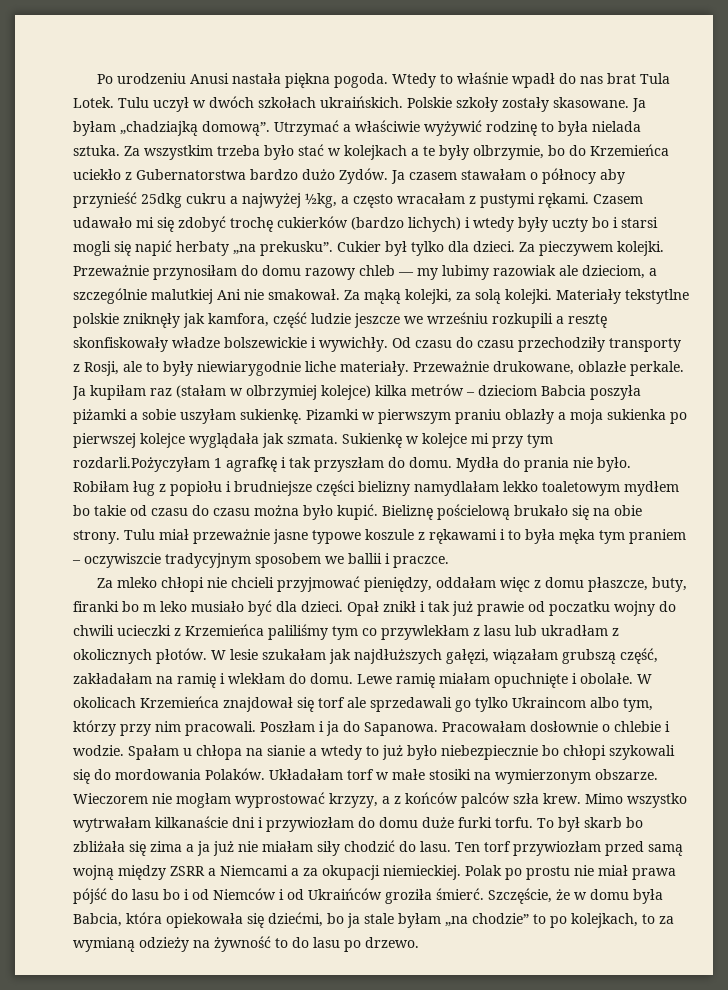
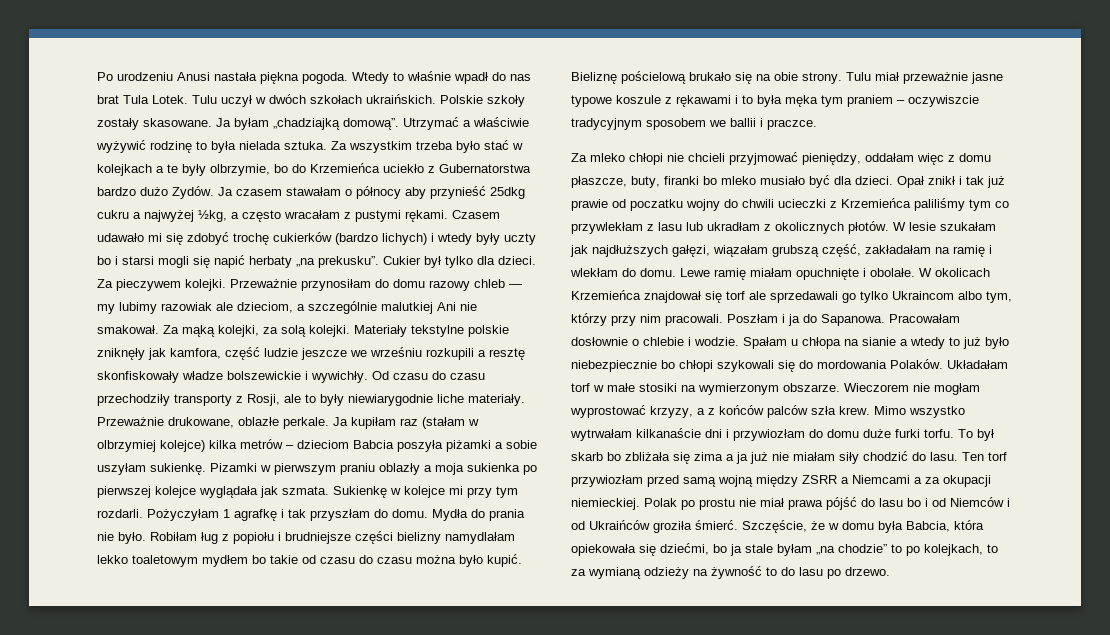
- Materiały tekstytlne polskie zniknęły jak kamfora, część ludzie jeszcze we wrześniu rozkupili a resztę skonfiskowały władze bolszewickie i wywichły.
+ Materiały tekstylne polskie zniknęły jak kamfora, część ludzie jeszcze we wrześniu rozkupili a resztę skonfiskowały władze bolszewickie i wywichły.
- Sukienkę w kolejce mi przy tym rozdarli.Pożyczyłam 1 agrafkę i tak przyszłam do domu.
+ Sukienkę w kolejce mi przy tym rozdarli. Pożyczyłam 1 agrafkę i tak przyszłam do domu.
- Za mleko chłopi nie chcieli przyjmować pieniędzy, oddałam więc z domu płaszcze, buty, firanki bo m leko musiało być dla dzieci.
+ Za mleko chłopi nie chcieli przyjmować pieniędzy, oddałam więc z domu płaszcze, buty, firanki bo mleko musiało być dla dzieci.

